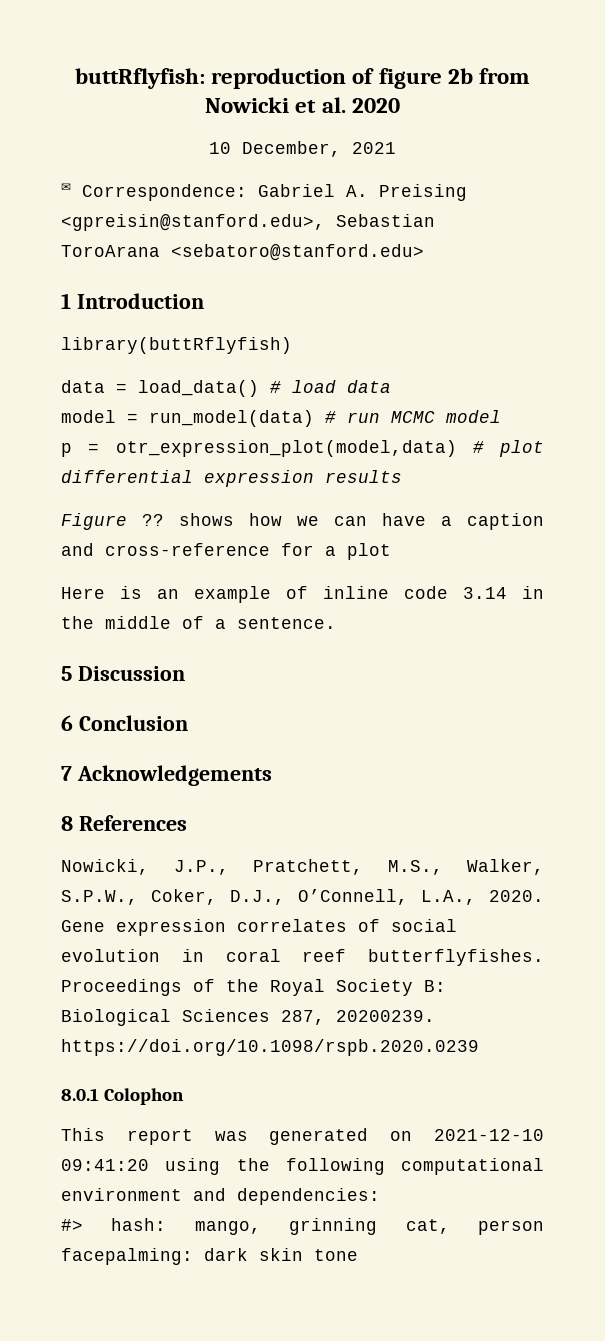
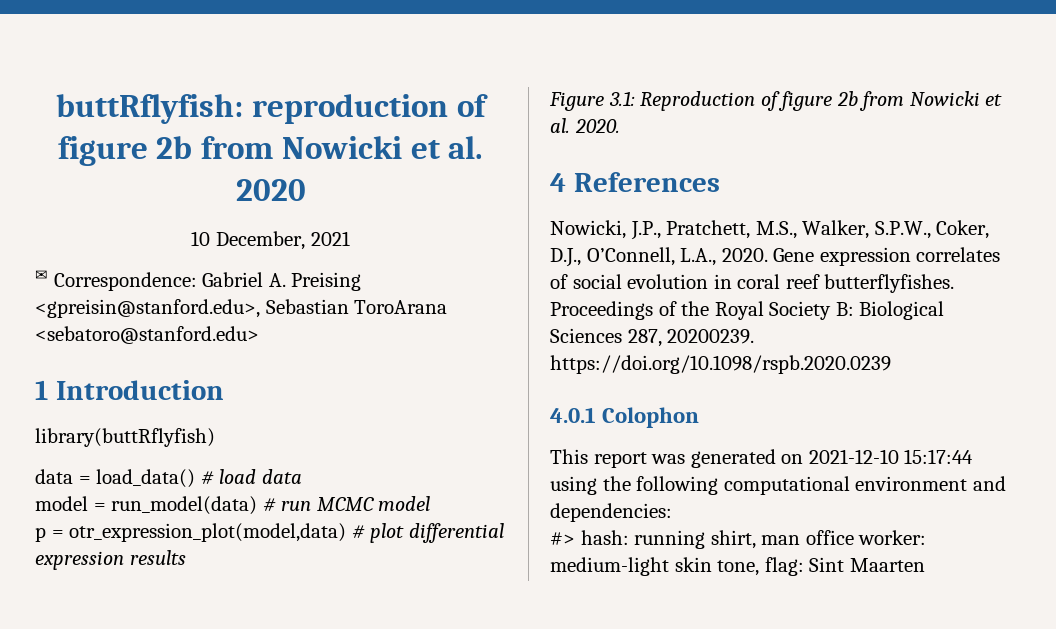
- Figure ?? shows how we can have a caption and cross-reference for a plot
- Here is an example of inline code 3.14 in the middle of a sentence.
- 5 Discussion
- 6 Conclusion
- 7 Acknowledgements
- 8 References
+ Figure 3.1: Reproduction of figure 2b from Nowicki et al. 2020.
+ 4 References
- 8.0.1 Colophon
+ 4.0.1 Colophon
- This report was generated on 2021-12-10 09:41:20 using the following computational environment and dependencies:
+ This report was generated on 2021-12-10 15:17:44 using the following computational environment and dependencies:
- #> hash: mango, grinning cat, person facepalming: dark skin tone
+ #> hash: running shirt, man office worker: medium-light skin tone, flag: Sint Maarten

